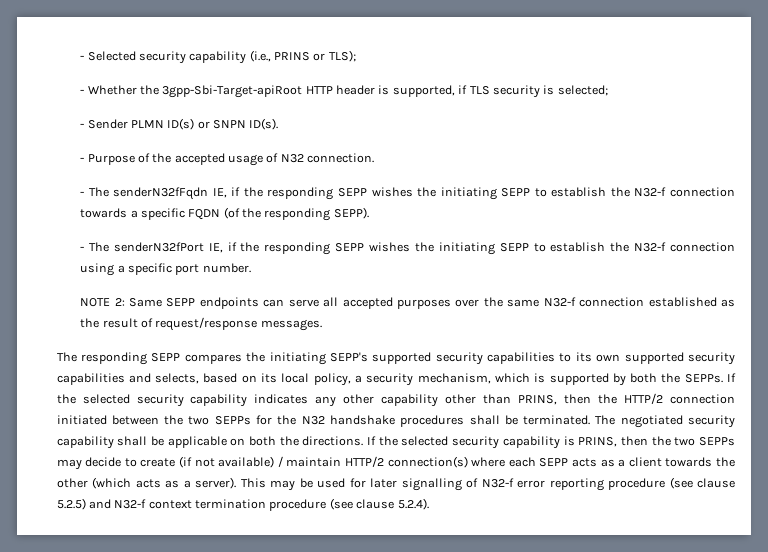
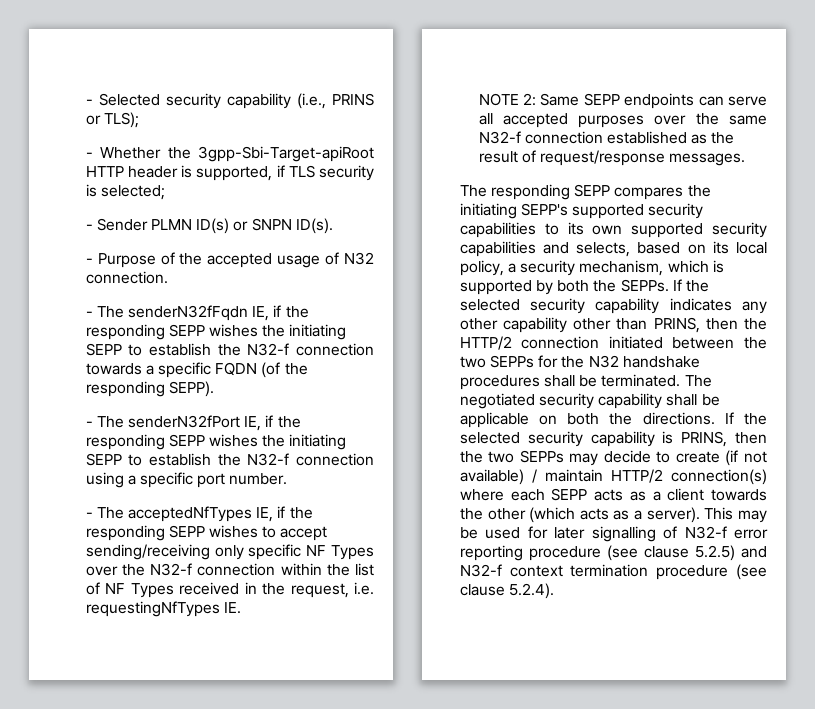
+ - The acceptedNfTypes IE, if the responding SEPP wishes to accept sending/receiving only specific NF Types over the N32-f connection within the list of NF Types received in the request, i.e. requestingNfTypes IE.

